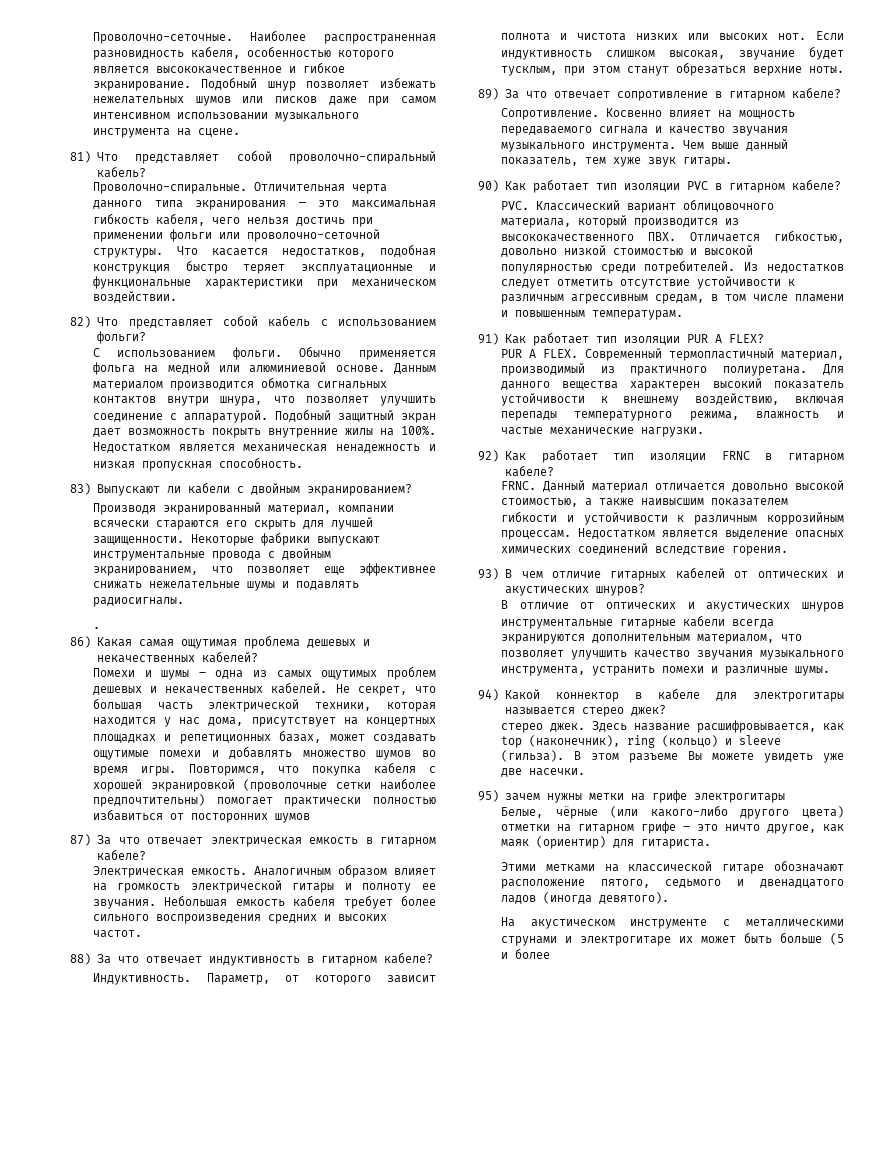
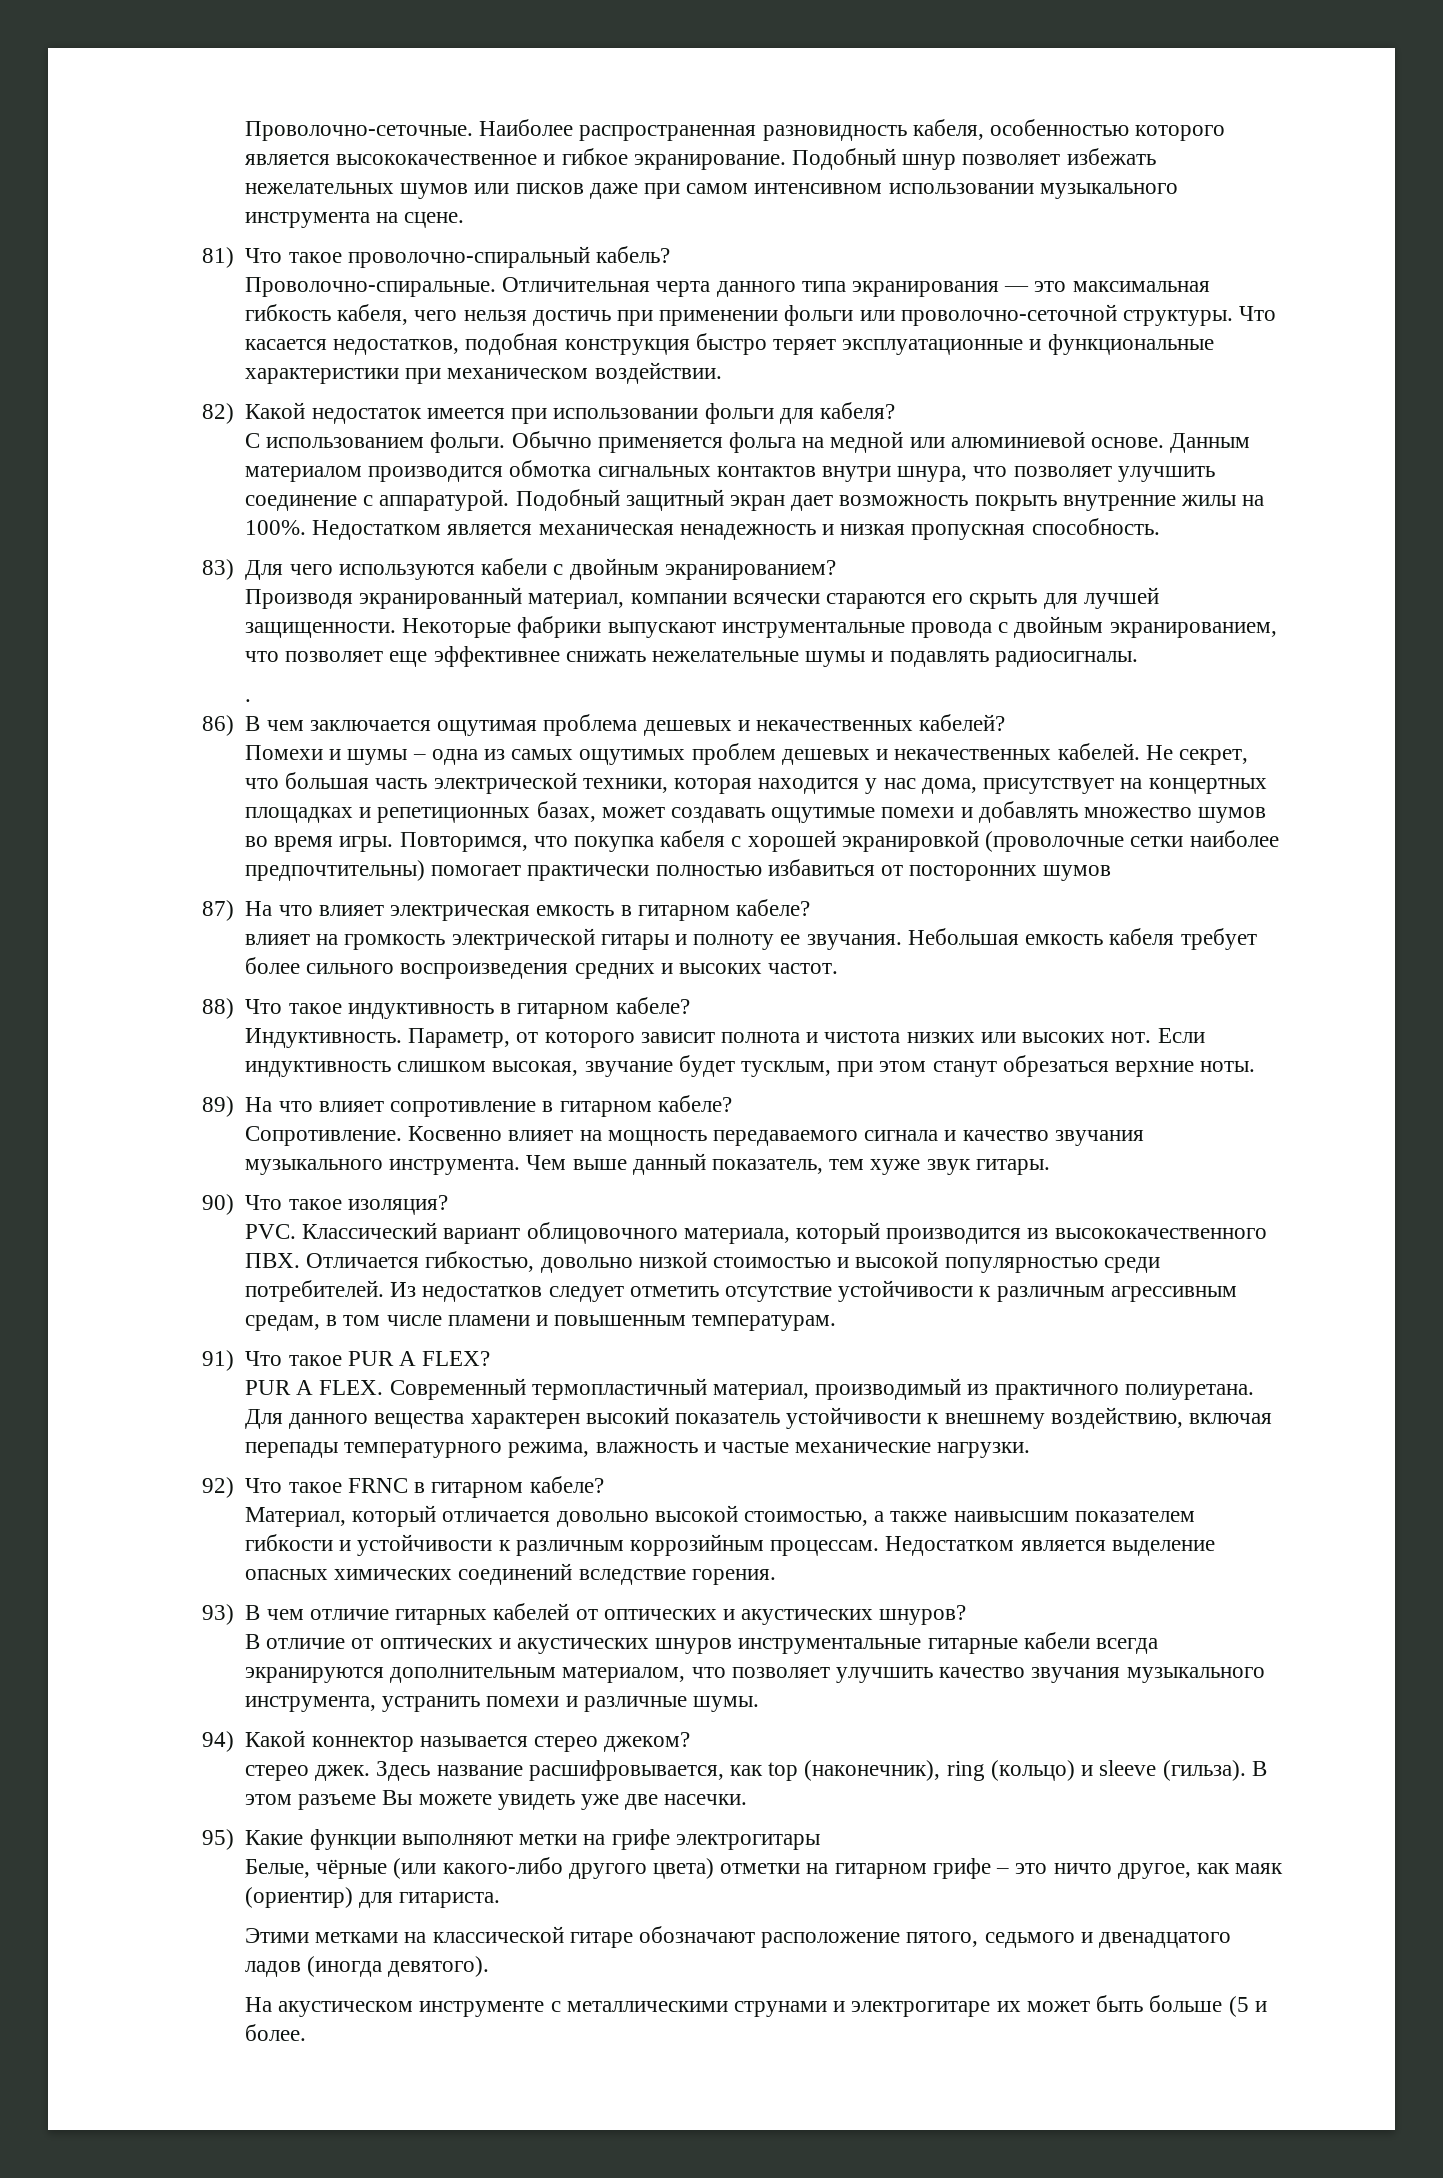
- 81) Что представляет собой проволочно-спиральный кабель?
+ 81) Что такое проволочно-спиральный кабель?
- 82) Что представляет собой кабель с использованием фольги?
+ 82) Какой недостаток имеется при использовании фольги для кабеля?
- 83) Выпускают ли кабели с двойным экранированием?
+ 83) Для чего используются кабели с двойным экранированием?
- 86) Какая самая ощутимая проблема дешевых и некачественных кабелей?
+ 86) В чем заключается ощутимая проблема дешевых и некачественных кабелей?
- 87) За что отвечает электрическая емкость в гитарном кабеле?
+ 87) На что влияет электрическая емкость в гитарном кабеле?
- Электрическая емкость. Аналогичным образом влияет на громкость электрической гитары и полноту ее звучания.
+ влияет на громкость электрической гитары и полноту ее звучания.
- 88) За что отвечает индуктивность в гитарном кабеле?
+ 88) Что такое индуктивность в гитарном кабеле?
- 89) За что отвечает сопротивление в гитарном кабеле?
+ 89) На что влияет сопротивление в гитарном кабеле?
- 90) Как работает тип изоляции PVC в гитарном кабеле?
+ 90) Что такое изоляция?
- 91) Как работает тип изоляции PUR A FLEX?
+ 91) Что такое PUR A FLEX?
- 92) Как работает тип изоляции FRNC в гитарном кабеле?
+ 92) Что такое FRNC в гитарном кабеле?
- FRNC. Данный материал отличается довольно высокой стоимостью, а также наивысшим показателем гибкости и устойчивости к различным коррозийным процессам.
+ Материал, который отличается довольно высокой стоимостью, а также наивысшим показателем гибкости и устойчивости к различным коррозийным процессам.
- 94) Какой коннектор в кабеле для электрогитары называется стерео джек?
+ 94) Какой коннектор называется стерео джеком?
- 95) зачем нужны метки на грифе электрогитары
+ 95) Какие функции выполняют метки на грифе электрогитары
- На акустическом инструменте с металлическими струнами и электрогитаре их может быть больше (5 и более
+ На акустическом инструменте с металлическими струнами и электрогитаре их может быть больше (5 и более.

